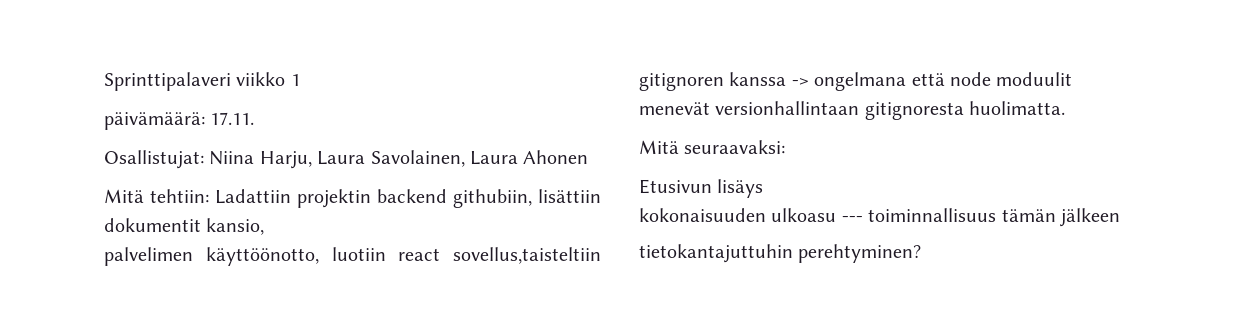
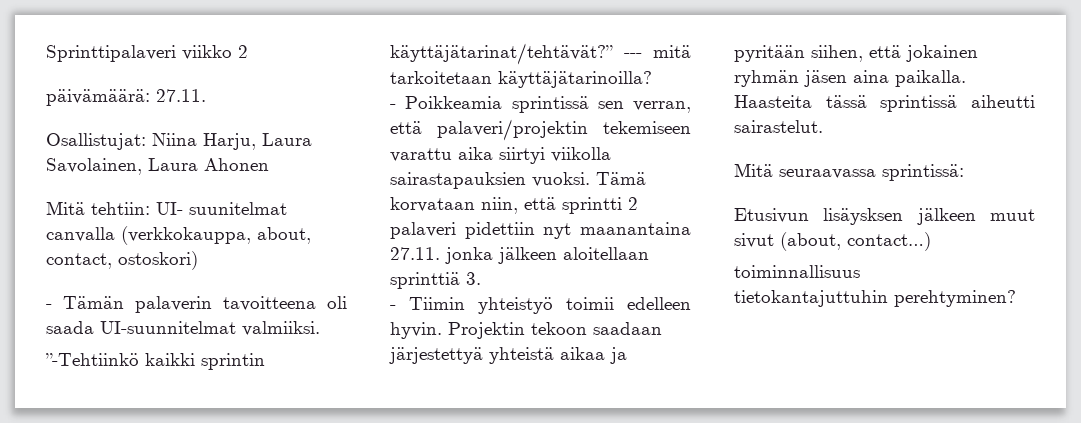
- Sprinttipalaveri viikko 1
+ Sprinttipalaveri viikko 2
- päivämäärä: 17.11.
+ päivämäärä: 27.11.
- Mitä tehtiin: Ladattiin projektin backend githubiin, lisättiin dokumentit kansio,
- palvelimen käyttöönotto, luotiin react sovellus,taisteltiin gitignoren kanssa -> ongelmana että node moduulit menevät versionhallintaan gitignoresta huolimatta.
- Mitä seuraavaksi:
+ Mitä tehtiin: UI- suunitelmat canvalla (verkkokauppa, about, contact, ostoskori)
+ - Tämän palaverin tavoitteena oli saada UI-suunnitelmat valmiiksi.
+ ”-Tehtiinkö kaikki sprintin käyttäjätarinat/tehtävät?” --- mitä tarkoitetaan käyttäjätarinoilla?
+ - Poikkeamia sprintissä sen verran, että palaveri/projektin tekemiseen varattu aika siirtyi viikolla sairastapauksien vuoksi. Tämä korvataan niin, että sprintti 2 palaveri pidettiin nyt maanantaina 27.11. jonka jälkeen aloitellaan sprinttiä 3.
+ - Tiimin yhteistyö toimii edelleen hyvin. Projektin tekoon saadaan järjestettyä yhteistä aikaa ja pyritään siihen, että jokainen ryhmän jäsen aina paikalla. Haasteita tässä sprintissä aiheutti sairastelut.
+ Mitä seuraavassa sprintissä:
- Etusivun lisäys
- kokonaisuuden ulkoasu --- toiminnallisuus tämän jälkeen
+ Etusivun lisäysksen jälkeen muut sivut (about, contact…)
+ toiminnallisuus

